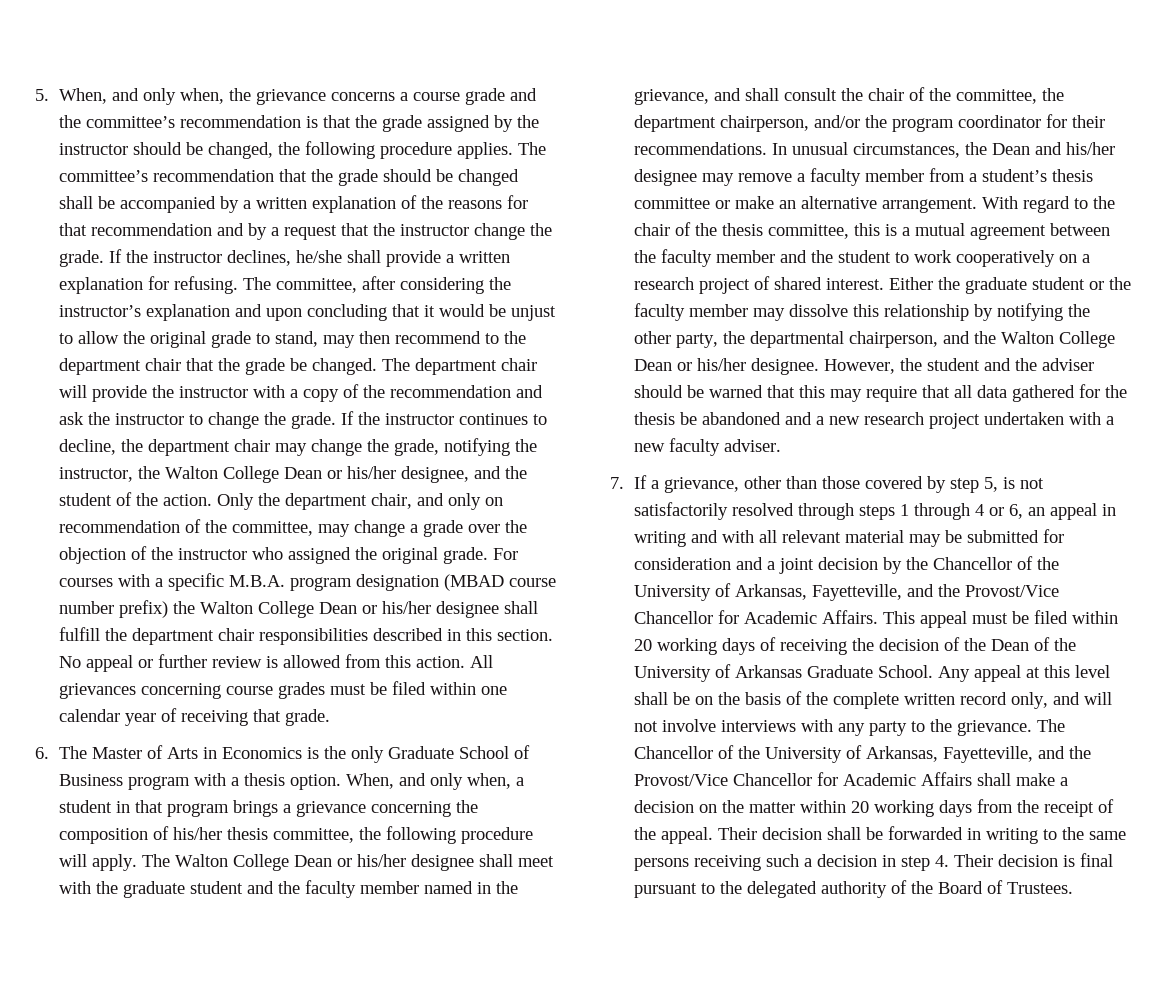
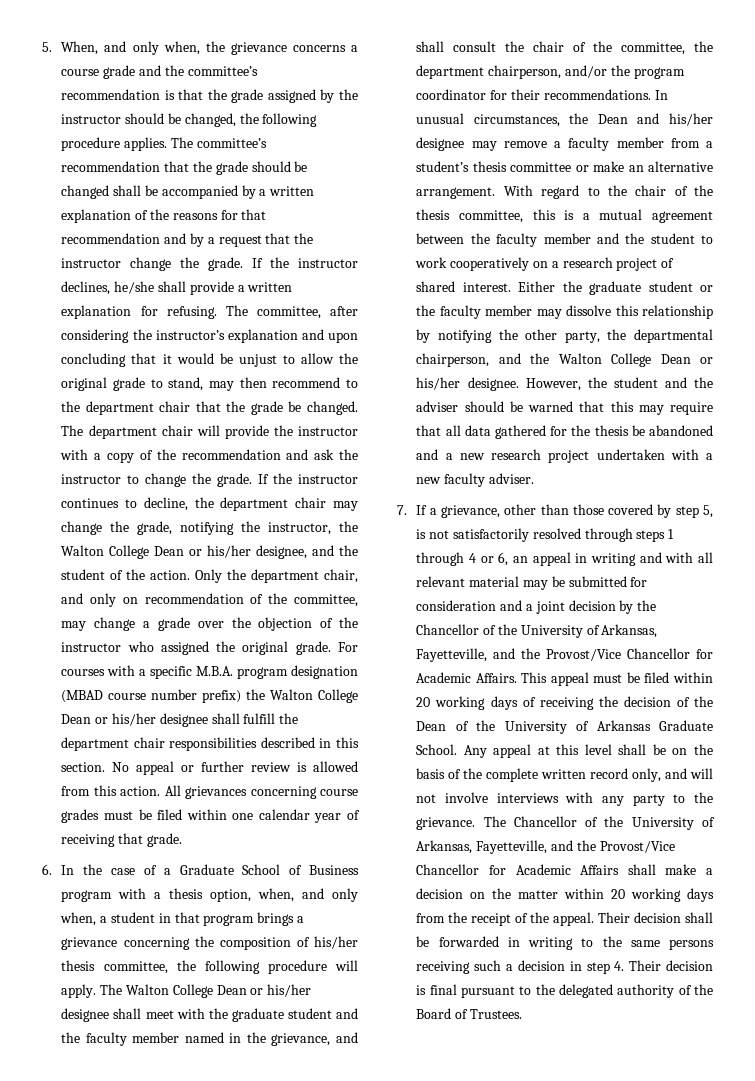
- 6. The Master of Arts in Economics is the only Graduate School of Business program with a thesis option. When, and only when, a student in that program brings a grievance concerning the composition of his/her thesis committee, the following procedure will apply.
+ 6. In the case of a Graduate School of Business program with a thesis option, when, and only when, a student in that program brings a grievance concerning the composition of his/her thesis committee, the following procedure will apply.

